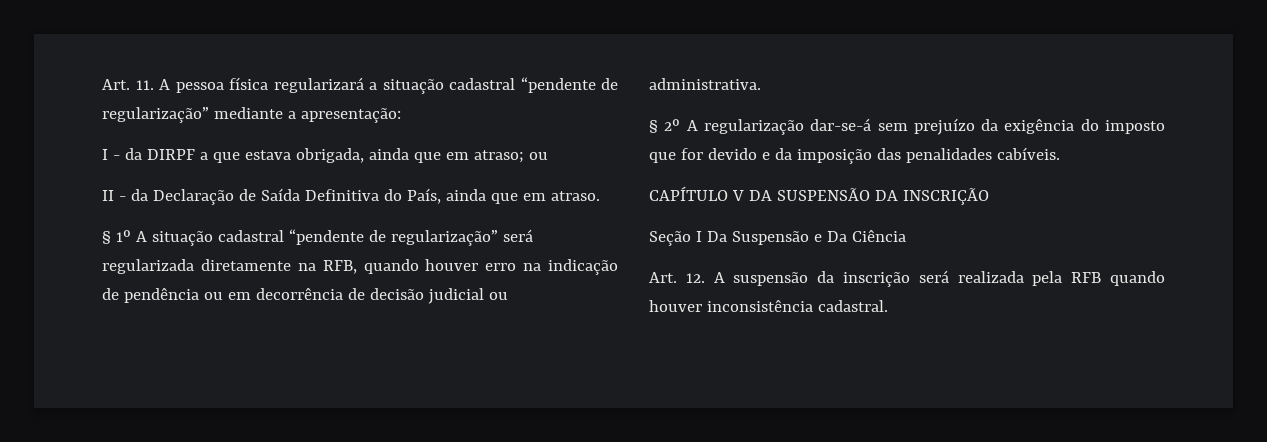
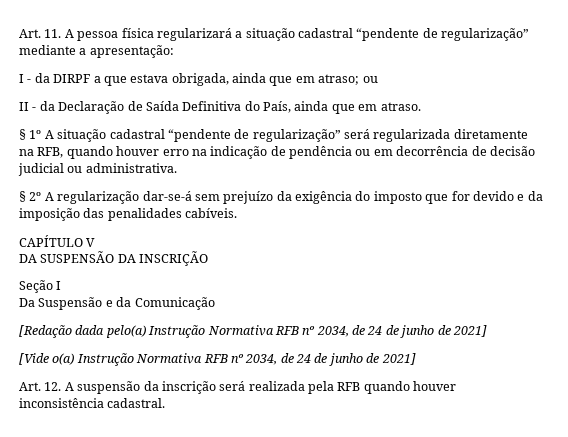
- CAPÍTULO V DA SUSPENSÃO DA INSCRIÇÃO
+ CAPÍTULO V
+ DA SUSPENSÃO DA INSCRIÇÃO
- Seção I Da Suspensão e Da Ciência
+ Seção I
+ Da Suspensão e da Comunicação
+ [Redação dada pelo(a) Instrução Normativa RFB nº 2034, de 24 de junho de 2021]
+ [Vide o(a) Instrução Normativa RFB nº 2034, de 24 de junho de 2021]

